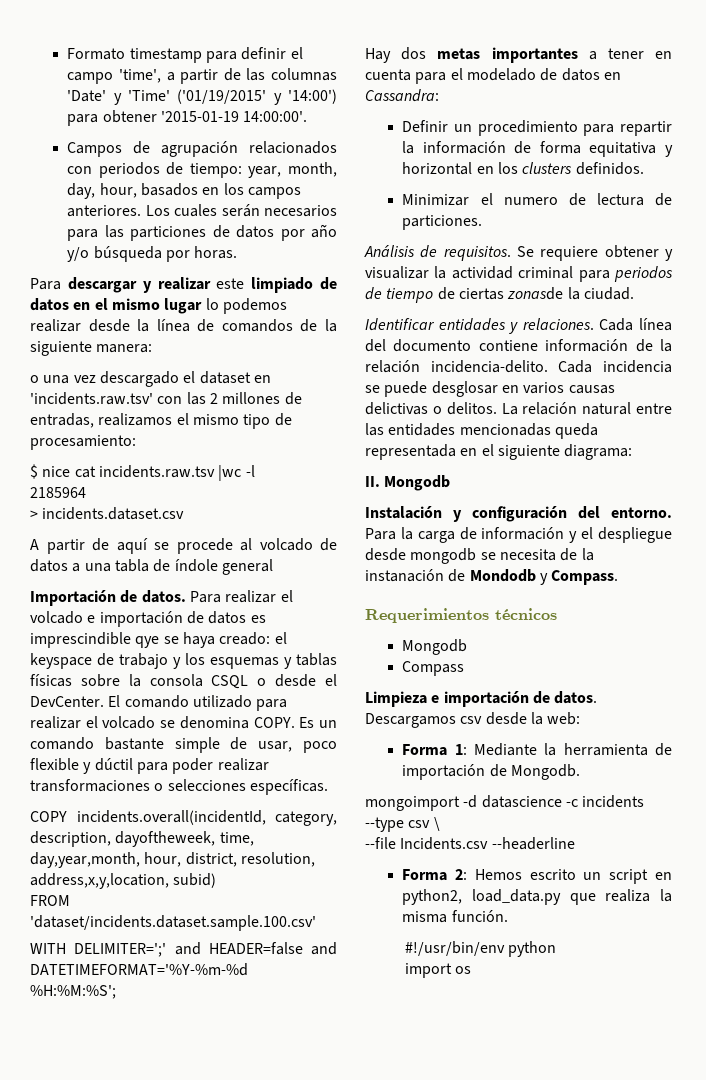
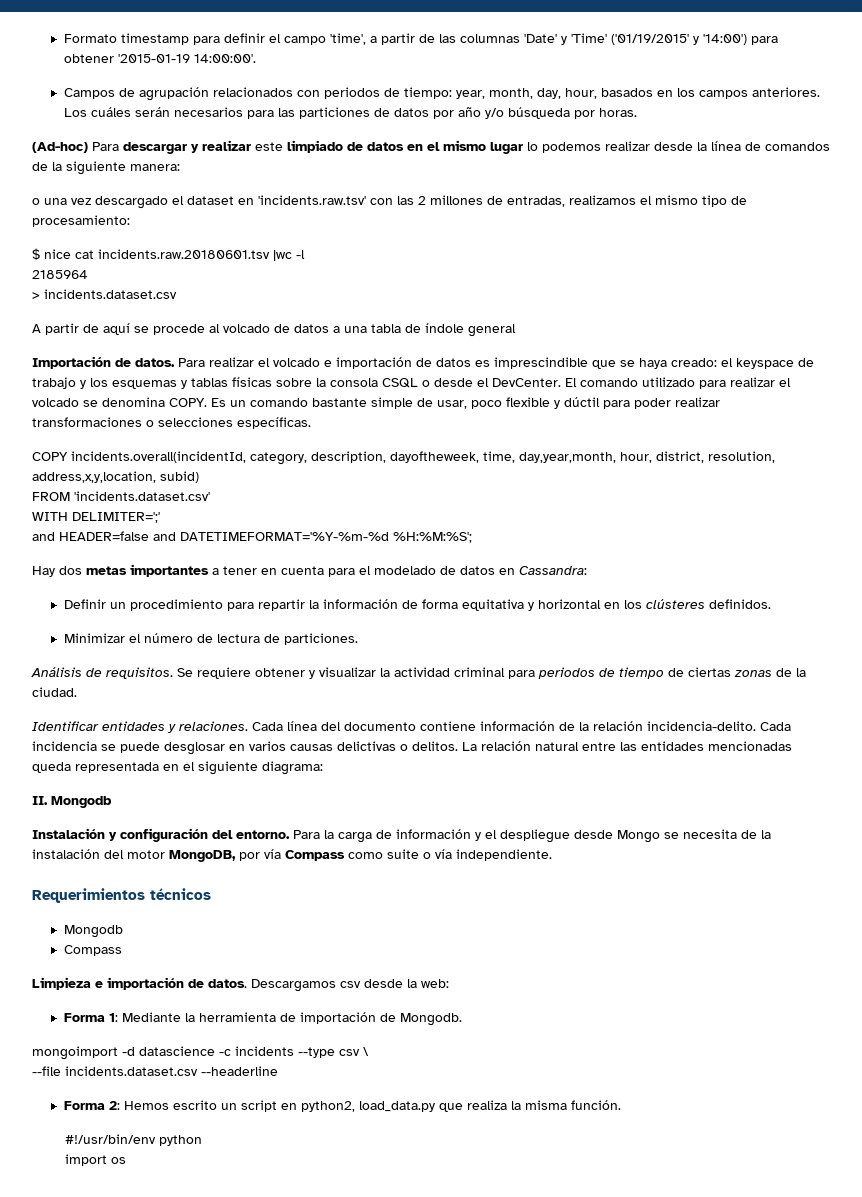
- Los cuales serán necesarios para las particiones de datos por año y/o búsqueda por horas.
+ Los cuáles serán necesarios para las particiones de datos por año y/o búsqueda por horas.
- Para descargar y realizar este limpiado de datos en el mismo lugar lo podemos realizar desde la línea de comandos de la siguiente manera:
+ (Ad-hoc) Para descargar y realizar este limpiado de datos en el mismo lugar lo podemos realizar desde la línea de comandos de la siguiente manera:
- $ nice cat incidents.raw.tsv |wc -l
+ $ nice cat incidents.raw.20180601.tsv |wc -l
- Para realizar el volcado e importación de datos es imprescindible qye se haya creado: el keyspace de trabajo y los esquemas y tablas físicas sobre la consola CSQL o desde el DevCenter.
+ Para realizar el volcado e importación de datos es imprescindible que se haya creado: el keyspace de trabajo y los esquemas y tablas físicas sobre la consola CSQL o desde el DevCenter.
- FROM 'dataset/incidents.dataset.sample.100.csv'
+ FROM 'incidents.dataset.csv'
- WITH DELIMITER=';' and HEADER=false and DATETIMEFORMAT='%Y-%m-%d %H:%M:%S';
+ WITH DELIMITER=';'
+ and HEADER=false and DATETIMEFORMAT='%Y-%m-%d %H:%M:%S';
- Definir un procedimiento para repartir la información de forma equitativa y horizontal en los clusters definidos.
+ Definir un procedimiento para repartir la información de forma equitativa y horizontal en los clústeres definidos.
- Minimizar el numero de lectura de particiones.
+ Minimizar el número de lectura de particiones.
- Se requiere obtener y visualizar la actividad criminal para periodos de tiempo de ciertas zonasde la ciudad.
+ Se requiere obtener y visualizar la actividad criminal para periodos de tiempo de ciertas zonas de la ciudad.
- Para la carga de información y el despliegue desde mongodb se necesita de la instanación de Mondodb y Compass.
+ Para la carga de información y el despliegue desde Mongo se necesita de la instalación del motor MongoDB, por vía Compass como suite o vía independiente.
- --file Incidents.csv --headerline
+ --file incidents.dataset.csv --headerline

